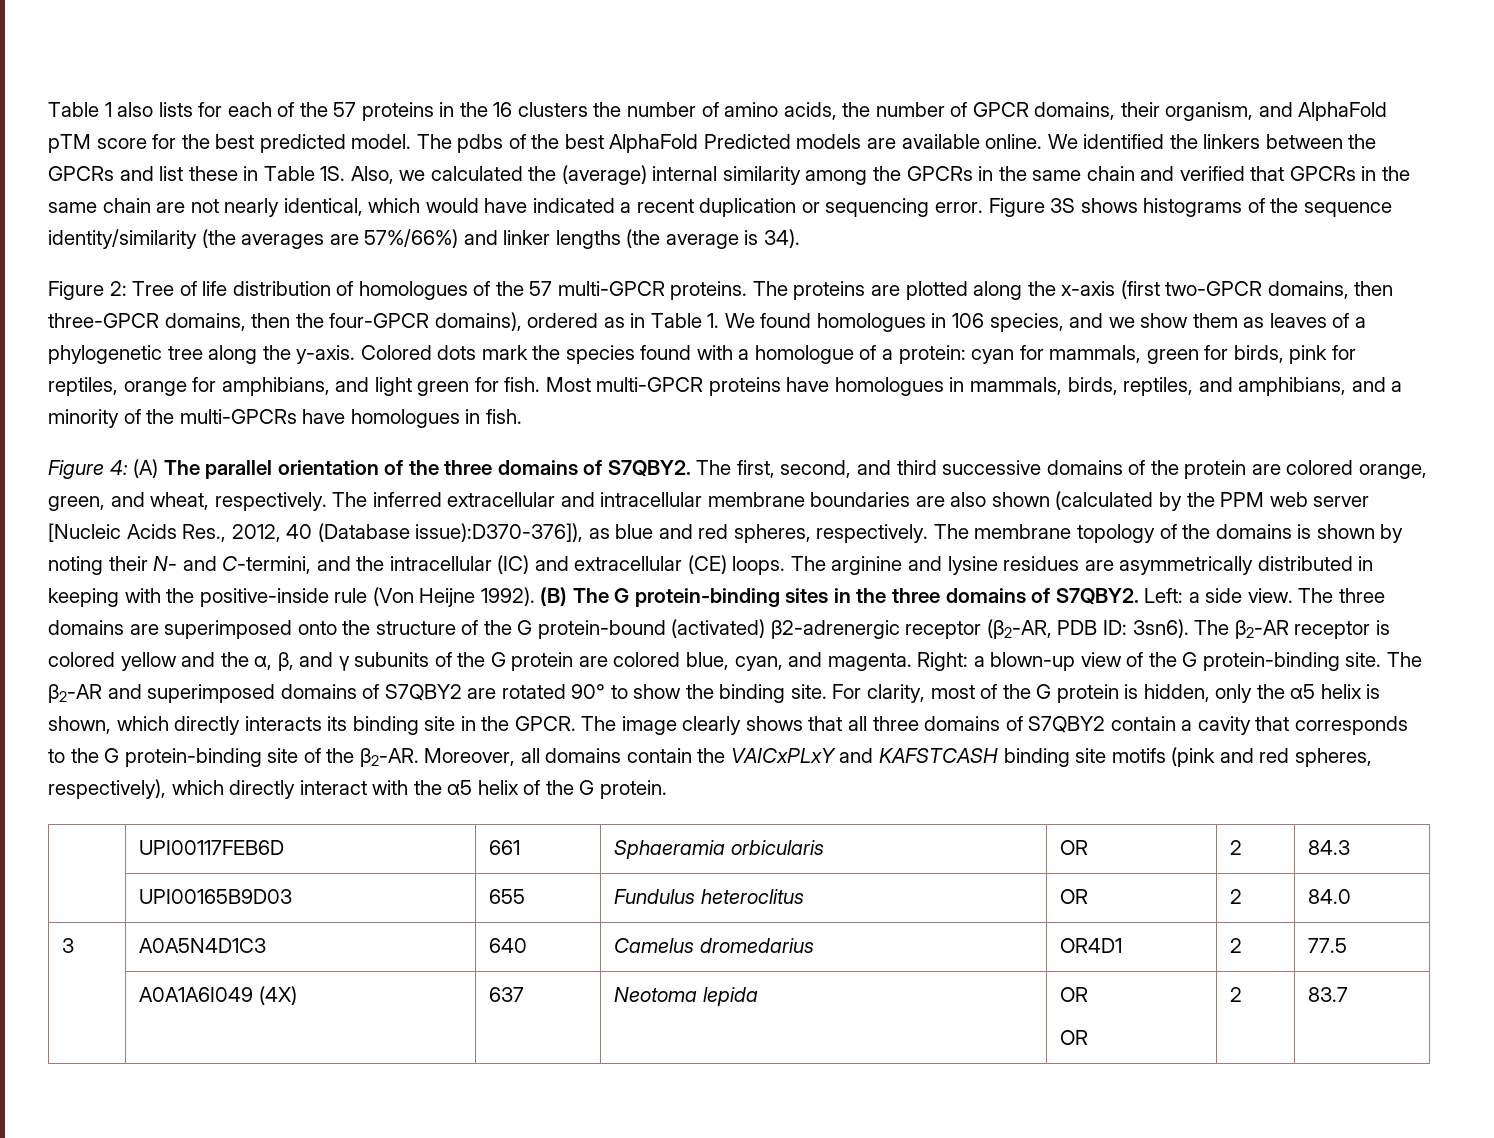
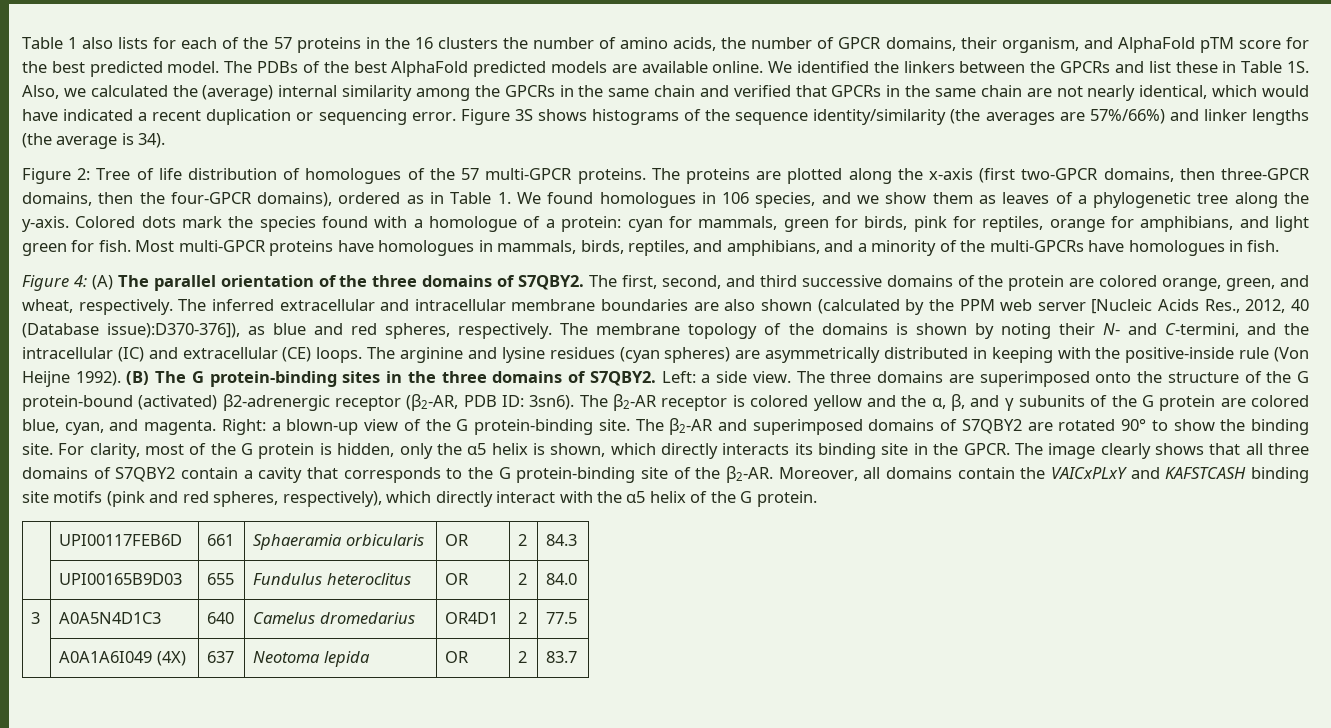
- The pdbs of the best AlphaFold Predicted models are available online.
+ The PDBs of the best AlphaFold predicted models are available online.
- The arginine and lysine residues are asymmetrically distributed in keeping with the positive-inside rule (Von Heijne 1992).
+ The arginine and lysine residues (cyan spheres) are asymmetrically distributed in keeping with the positive-inside rule (Von Heijne 1992).
- | A0A1A6I049 (4X) | 637 | Neotoma lepida | OR
- OR | 2 | 83.7
+ | A0A1A6I049 (4X) | 637 | Neotoma lepida | OR | 2 | 83.7

